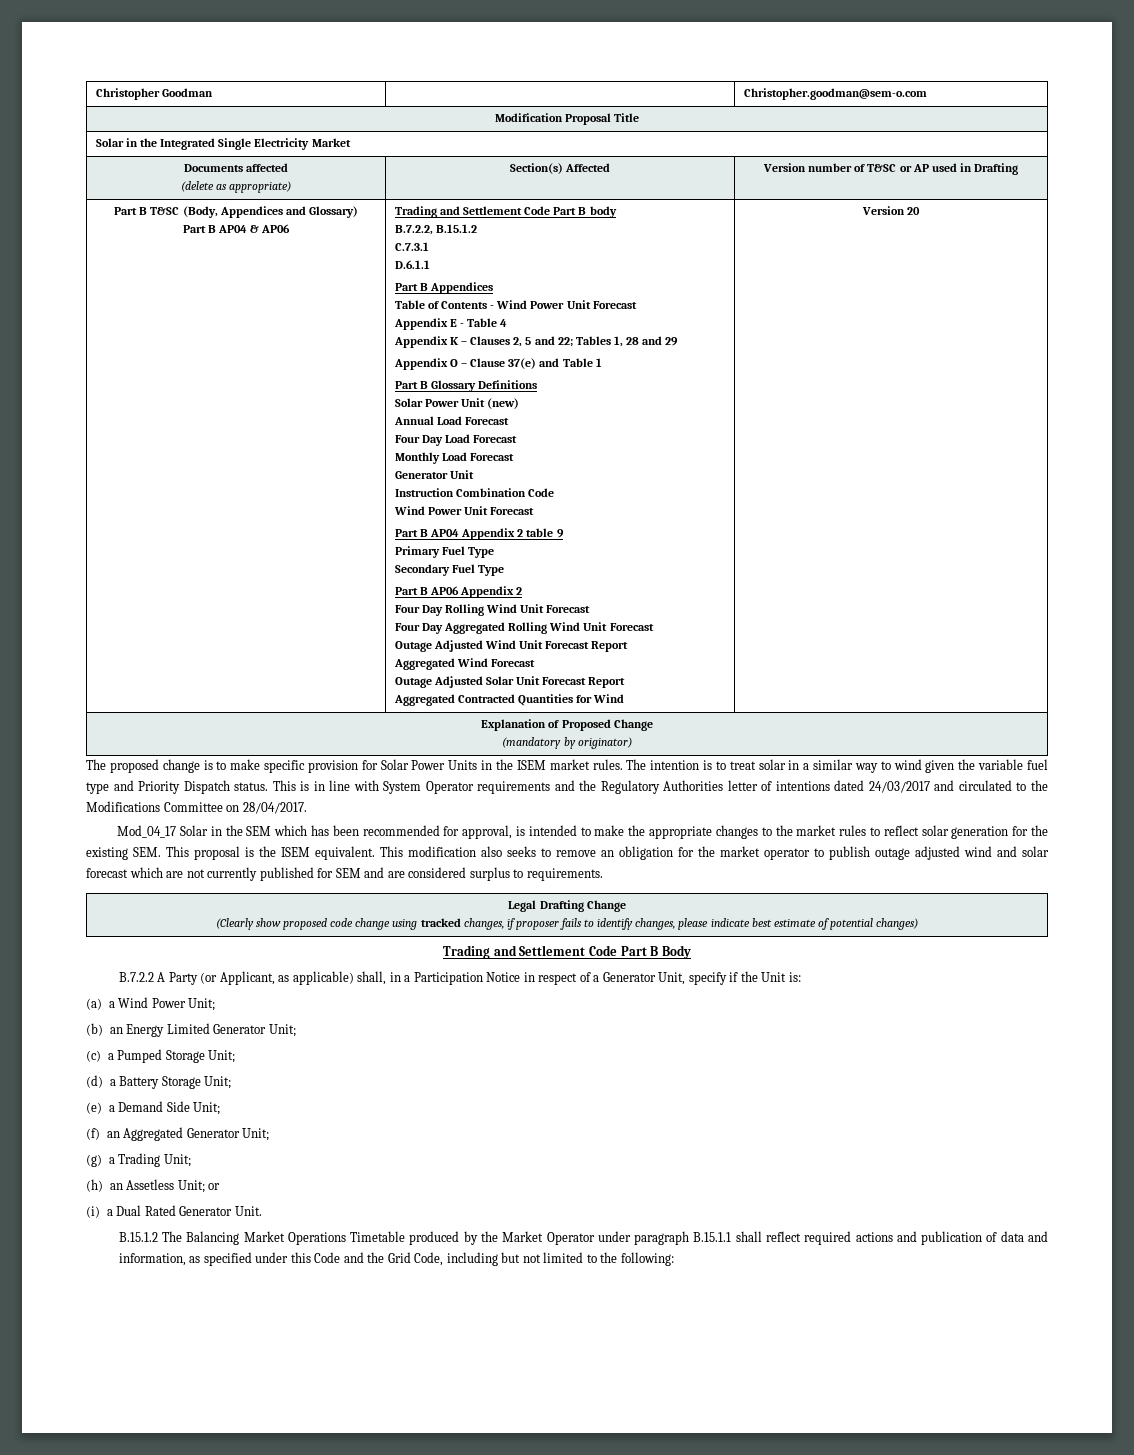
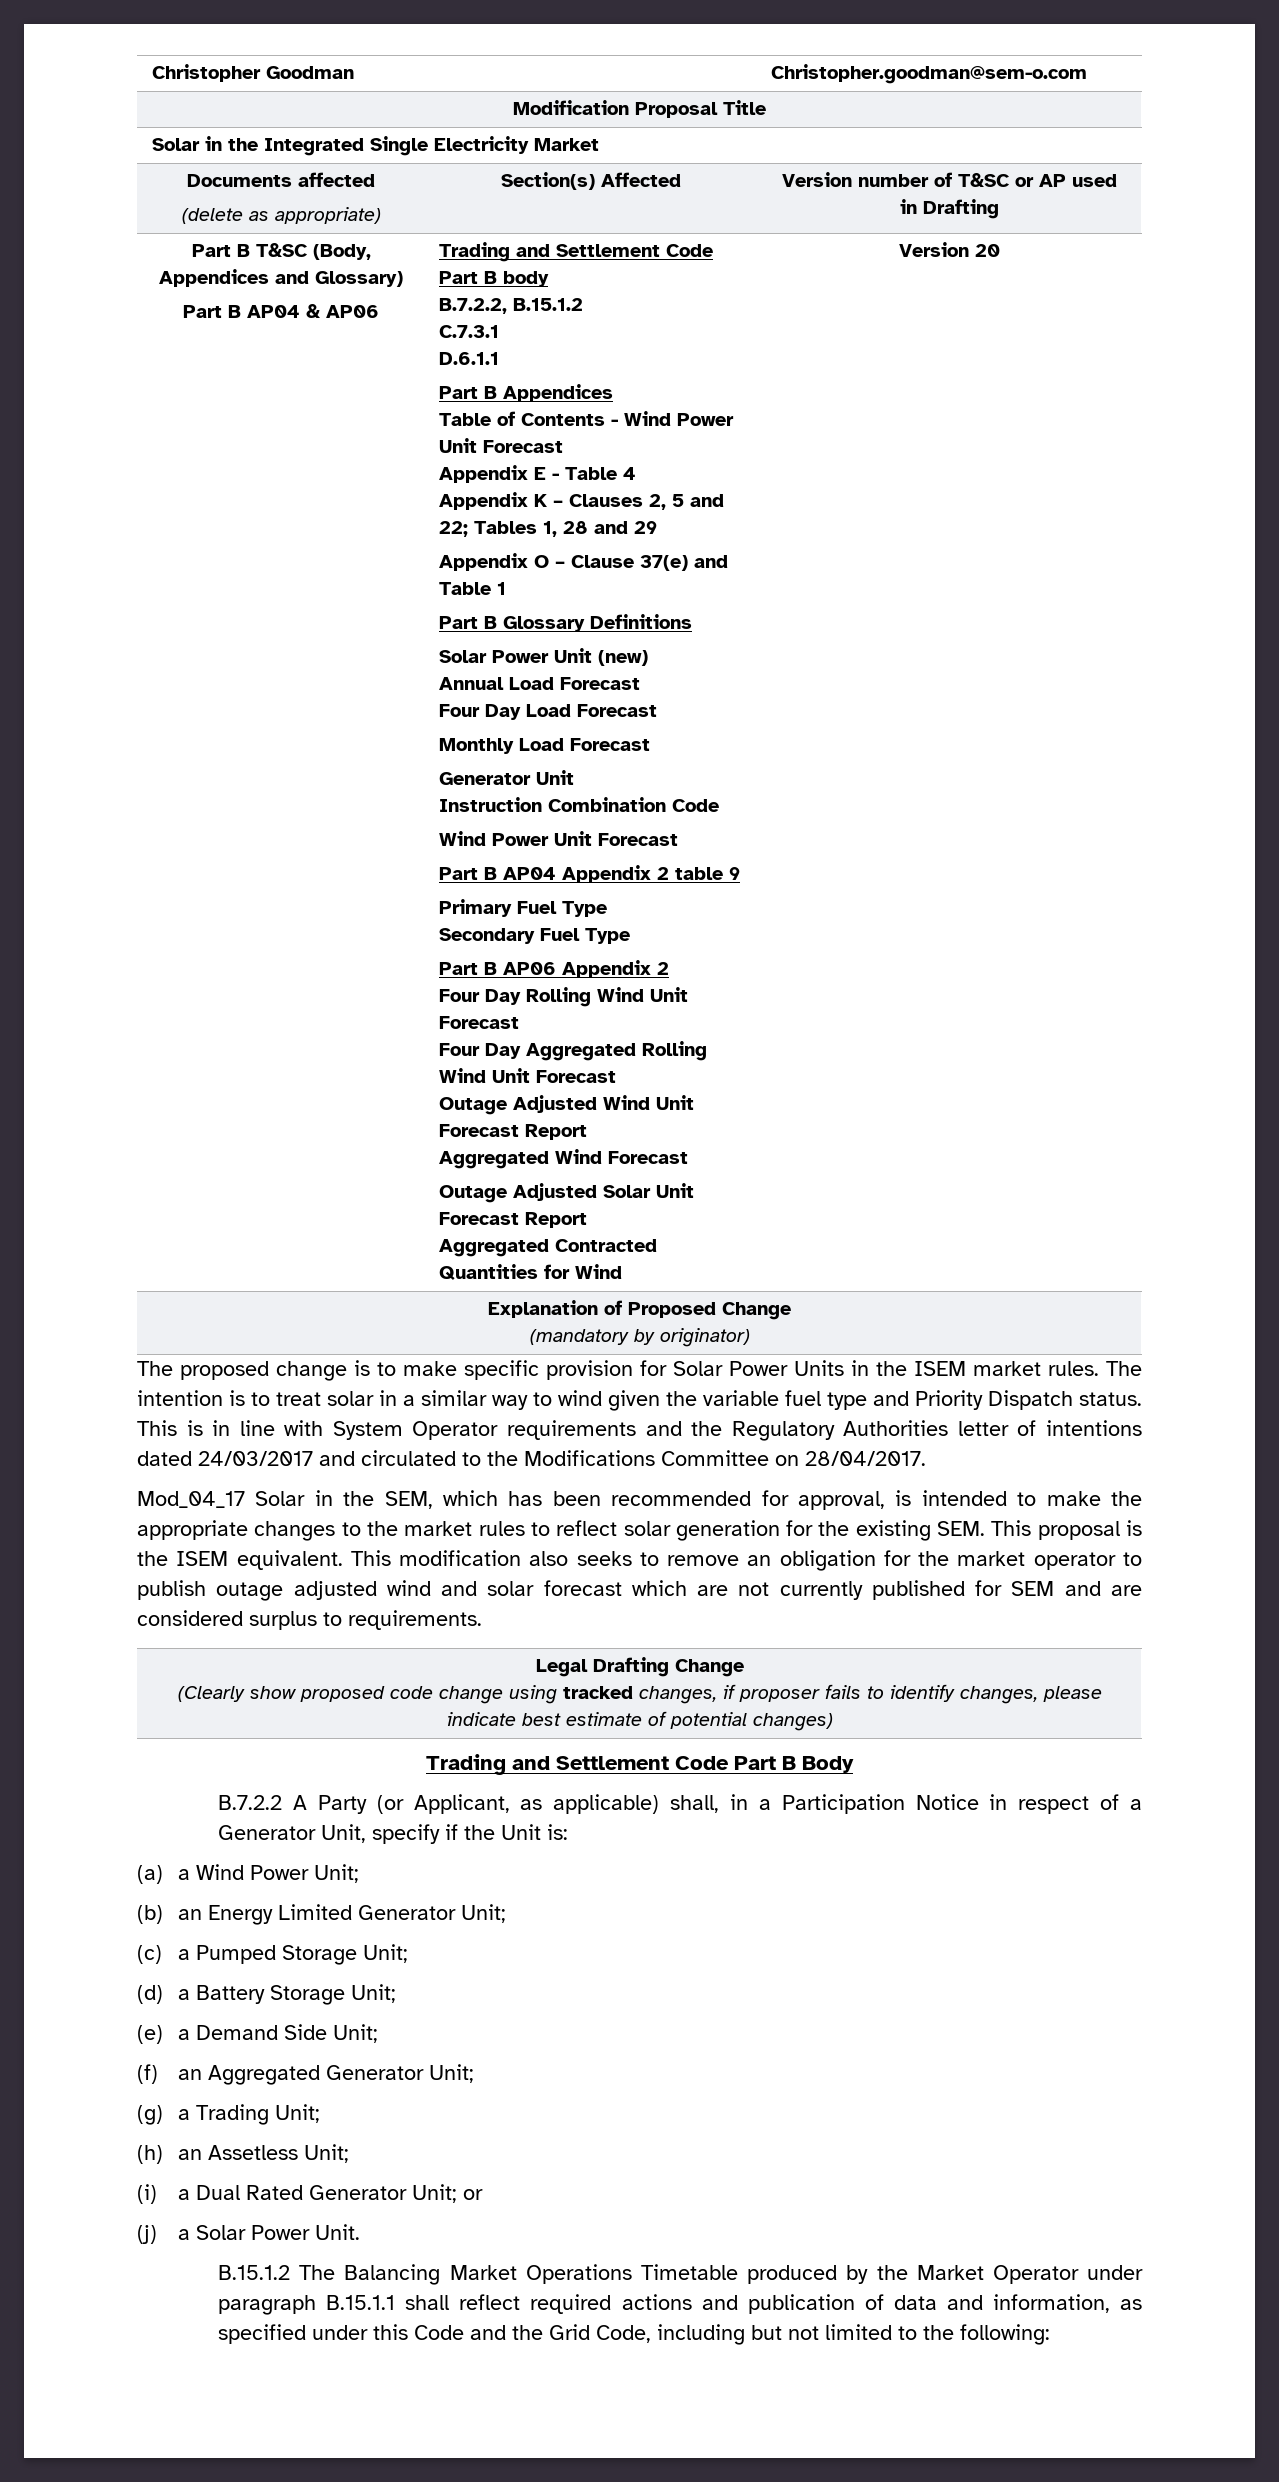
- Mod_04_17 Solar in the SEM which has been recommended for approval, is intended to make the appropriate changes to the market rules to reflect solar generation for the existing SEM. This proposal is the ISEM equivalent.
+ Mod_04_17 Solar in the SEM, which has been recommended for approval, is intended to make the appropriate changes to the market rules to reflect solar generation for the existing SEM. This proposal is the ISEM equivalent.
- (h) an Assetless Unit; or
+ (h) an Assetless Unit;
- (i) a Dual Rated Generator Unit.
+ (i) a Dual Rated Generator Unit; or
+ (j) a Solar Power Unit.

